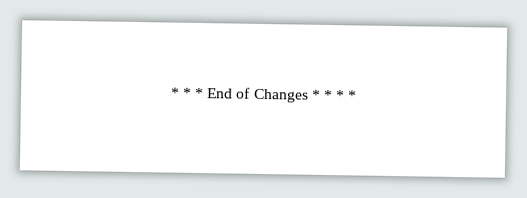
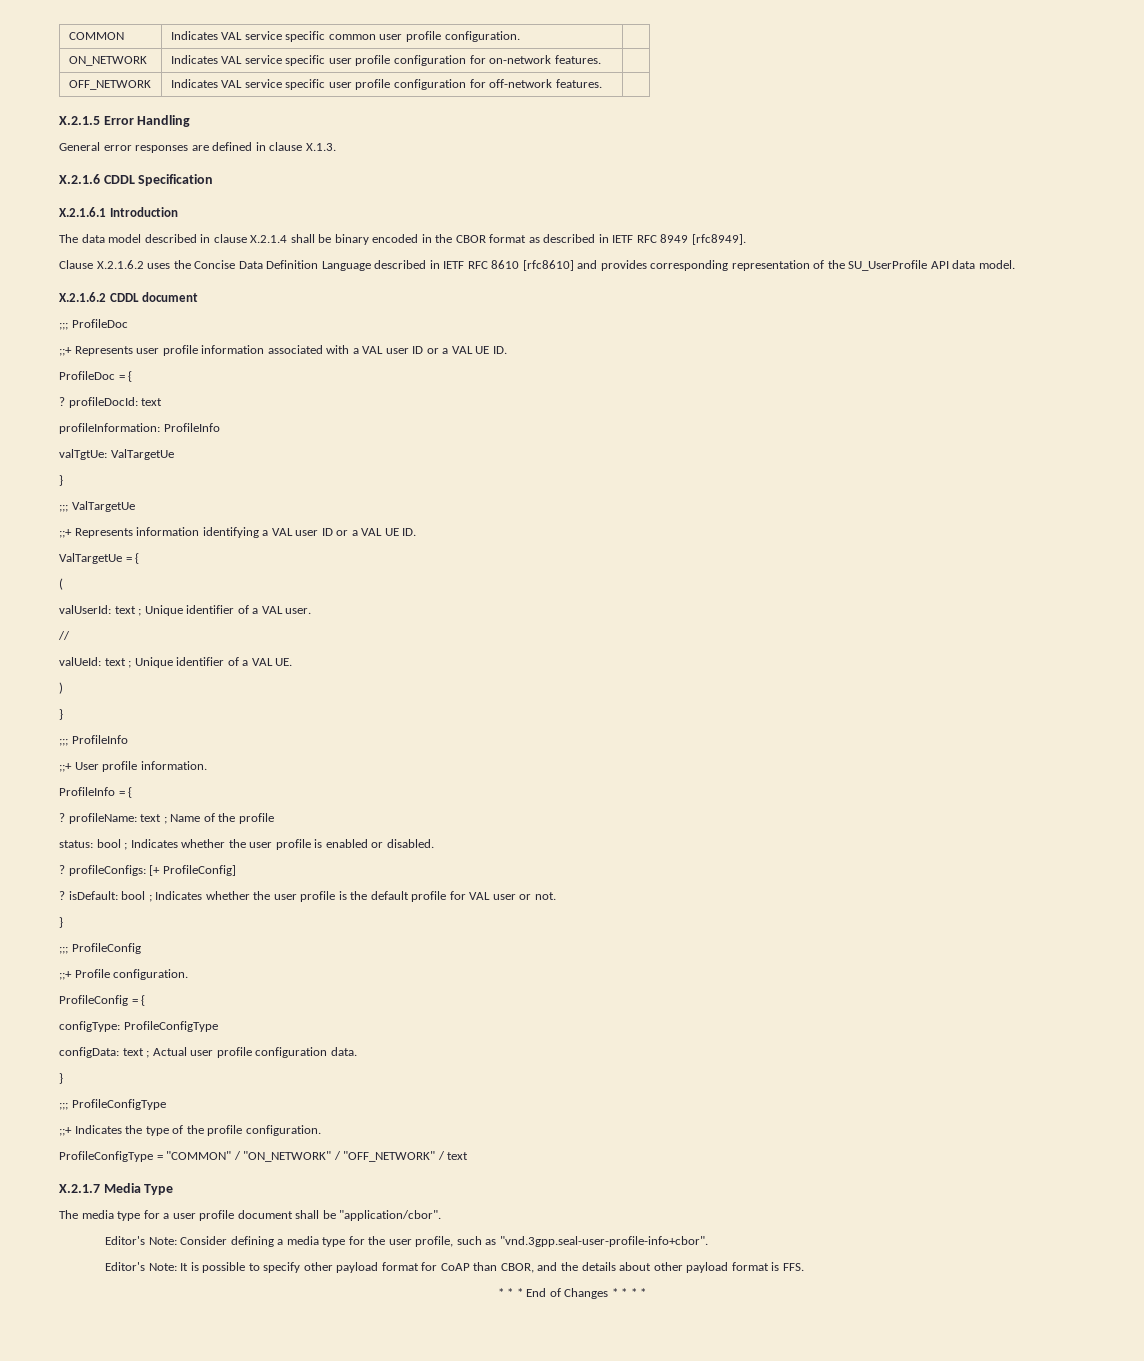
+ COMMON | Indicates VAL service specific common user profile configuration. |
+ ON_NETWORK | Indicates VAL service specific user profile configuration for on-network features. |
+ OFF_NETWORK | Indicates VAL service specific user profile configuration for off-network features. |
+ X.2.1.5 Error Handling
+ General error responses are defined in clause X.1.3.
+ X.2.1.6 CDDL Specification
+ X.2.1.6.1 Introduction
+ The data model described in clause X.2.1.4 shall be binary encoded in the CBOR format as described in IETF RFC 8949 [rfc8949].
+ Clause X.2.1.6.2 uses the Concise Data Definition Language described in IETF RFC 8610 [rfc8610] and provides corresponding representation of the SU_UserProfile API data model.
+ X.2.1.6.2 CDDL document
+ ;;; ProfileDoc
+ ;;+ Represents user profile information associated with a VAL user ID or a VAL UE ID.
+ ProfileDoc = {
+ ? profileDocId: text
+ profileInformation: ProfileInfo
+ valTgtUe: ValTargetUe
+ }
+ ;;; ValTargetUe
+ ;;+ Represents information identifying a VAL user ID or a VAL UE ID.
+ ValTargetUe = {
+ (
+ valUserId: text ; Unique identifier of a VAL user.
+ //
+ valUeId: text ; Unique identifier of a VAL UE.
+ )
+ }
+ ;;; ProfileInfo
+ ;;+ User profile information.
+ ProfileInfo = {
+ ? profileName: text ; Name of the profile
+ status: bool ; Indicates whether the user profile is enabled or disabled.
+ ? profileConfigs: [+ ProfileConfig]
+ ? isDefault: bool ; Indicates whether the user profile is the default profile for VAL user or not.
+ }
+ ;;; ProfileConfig
+ ;;+ Profile configuration.
+ ProfileConfig = {
+ configType: ProfileConfigType
+ configData: text ; Actual user profile configuration data.
+ }
+ ;;; ProfileConfigType
+ ;;+ Indicates the type of the profile configuration.
+ ProfileConfigType = "COMMON" / "ON_NETWORK" / "OFF_NETWORK" / text
+ X.2.1.7 Media Type
+ The media type for a user profile document shall be "application/cbor".
+ Editor's Note: Consider defining a media type for the user profile, such as "vnd.3gpp.seal-user-profile-info+cbor".
+ Editor's Note: It is possible to specify other payload format for CoAP than CBOR, and the details about other payload format is FFS.

